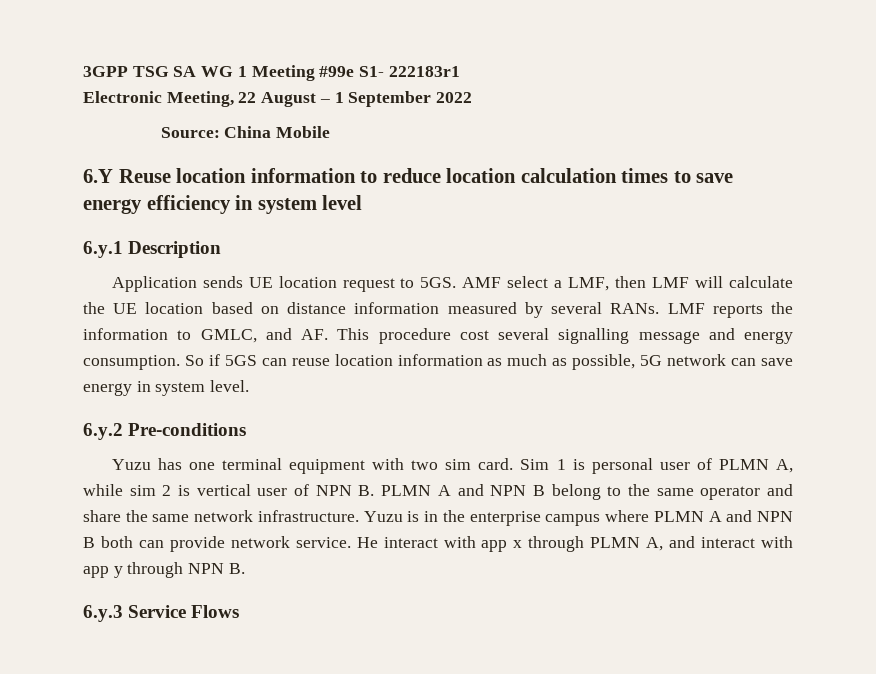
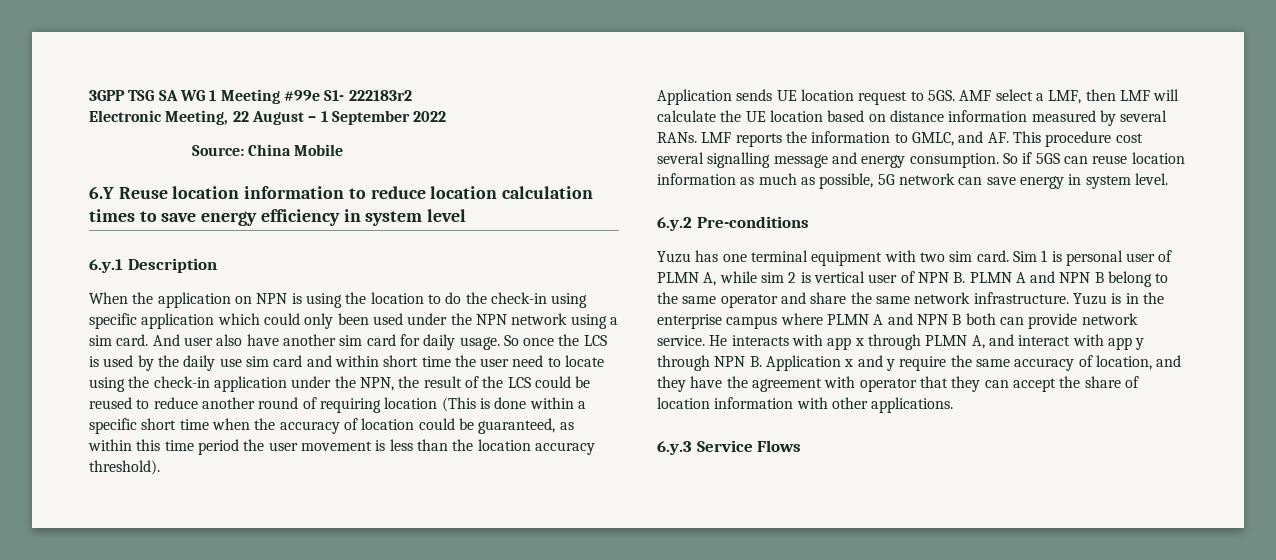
- 3GPP TSG SA WG 1 Meeting #99e S1- 222183r1
+ 3GPP TSG SA WG 1 Meeting #99e S1- 222183r2
+ When the application on NPN is using the location to do the check-in using specific application which could only been used under the NPN network using a sim card. And user also have another sim card for daily usage. So once the LCS is used by the daily use sim card and within short time the user need to locate using the check-in application under the NPN, the result of the LCS could be reused to reduce another round of requiring location (This is done within a specific short time when the accuracy of location could be guaranteed, as within this time period the user movement is less than the location accuracy threshold).
- He interact with app x through PLMN A, and interact with app y through NPN B.
+ He interacts with app x through PLMN A, and interact with app y through NPN B. Application x and y require the same accuracy of location, and they have the agreement with operator that they can accept the share of location information with other applications.

